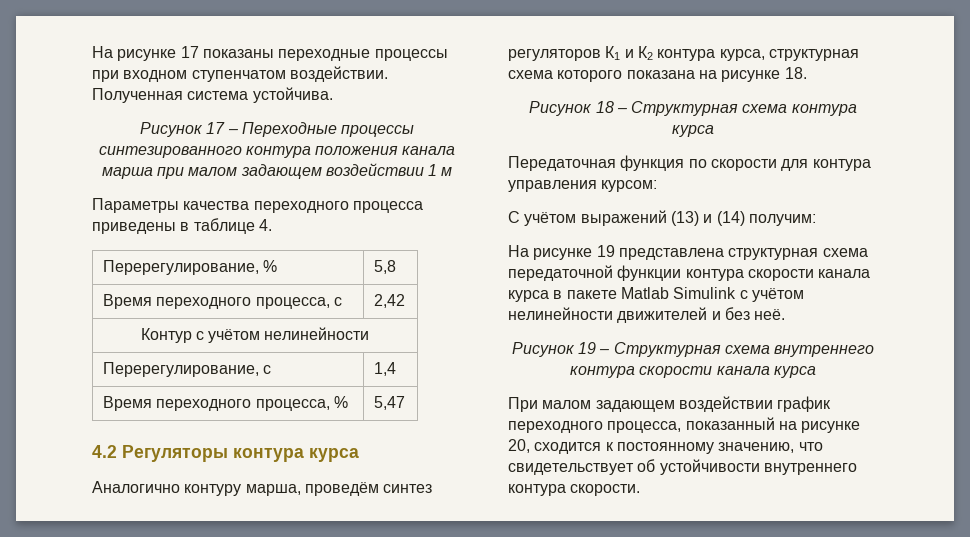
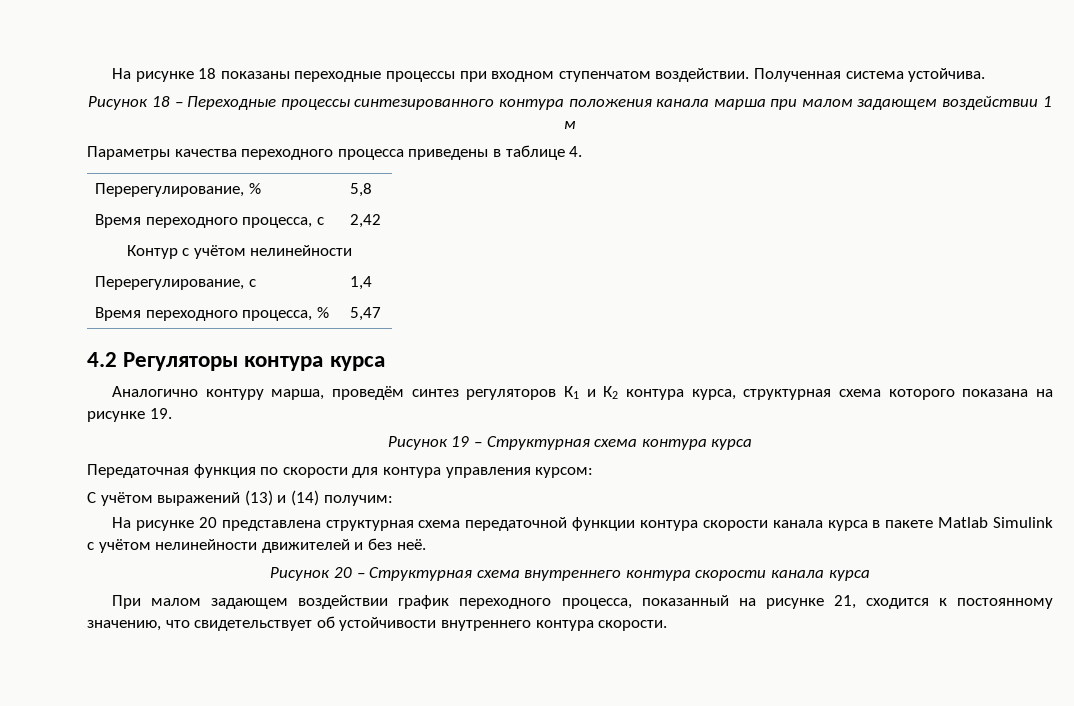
- На рисунке 17 показаны переходные процессы при входном ступенчатом воздействии.
+ На рисунке 18 показаны переходные процессы при входном ступенчатом воздействии.
- Рисунок 17 – Переходные процессы синтезированного контура положения канала марша при малом задающем воздействии 1 м
+ Рисунок 18 – Переходные процессы синтезированного контура положения канала марша при малом задающем воздействии 1 м
- Аналогично контуру марша, проведём синтез регуляторов К1 и К2 контура курса, структурная схема которого показана на рисунке 18.
- Рисунок 18 – Структурная схема контура курса
+ Аналогично контуру марша, проведём синтез регуляторов К1 и К2 контура курса, структурная схема которого показана на рисунке 19.
+ Рисунок 19 – Структурная схема контура курса
- На рисунке 19 представлена структурная схема передаточной функции контура скорости канала курса в пакете Matlab Simulink с учётом нелинейности движителей и без неё.
+ На рисунке 20 представлена структурная схема передаточной функции контура скорости канала курса в пакете Matlab Simulink с учётом нелинейности движителей и без неё.
- Рисунок 19 – Структурная схема внутреннего контура скорости канала курса
+ Рисунок 20 – Структурная схема внутреннего контура скорости канала курса
- При малом задающем воздействии график переходного процесса, показанный на рисунке 20, сходится к постоянному значению, что свидетельствует об устойчивости внутреннего контура скорости.
+ При малом задающем воздействии график переходного процесса, показанный на рисунке 21, сходится к постоянному значению, что свидетельствует об устойчивости внутреннего контура скорости.

